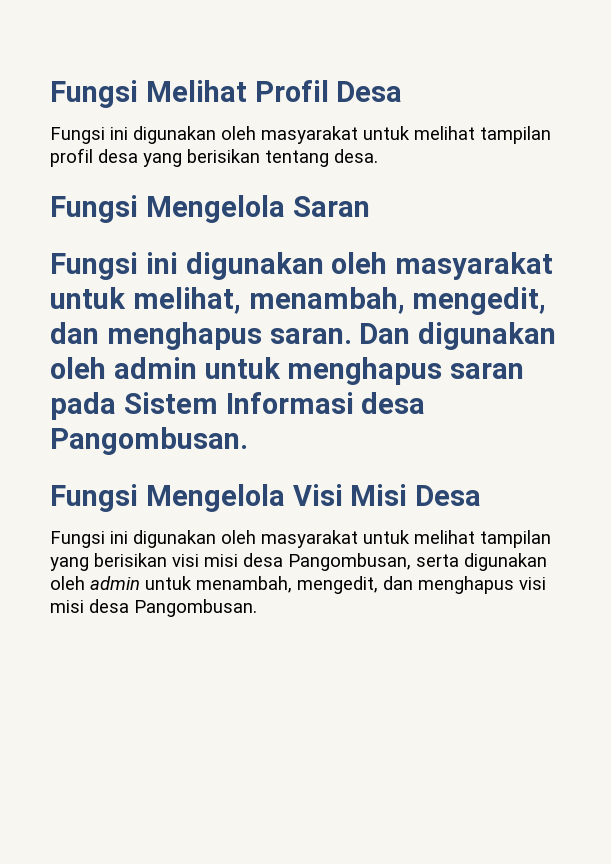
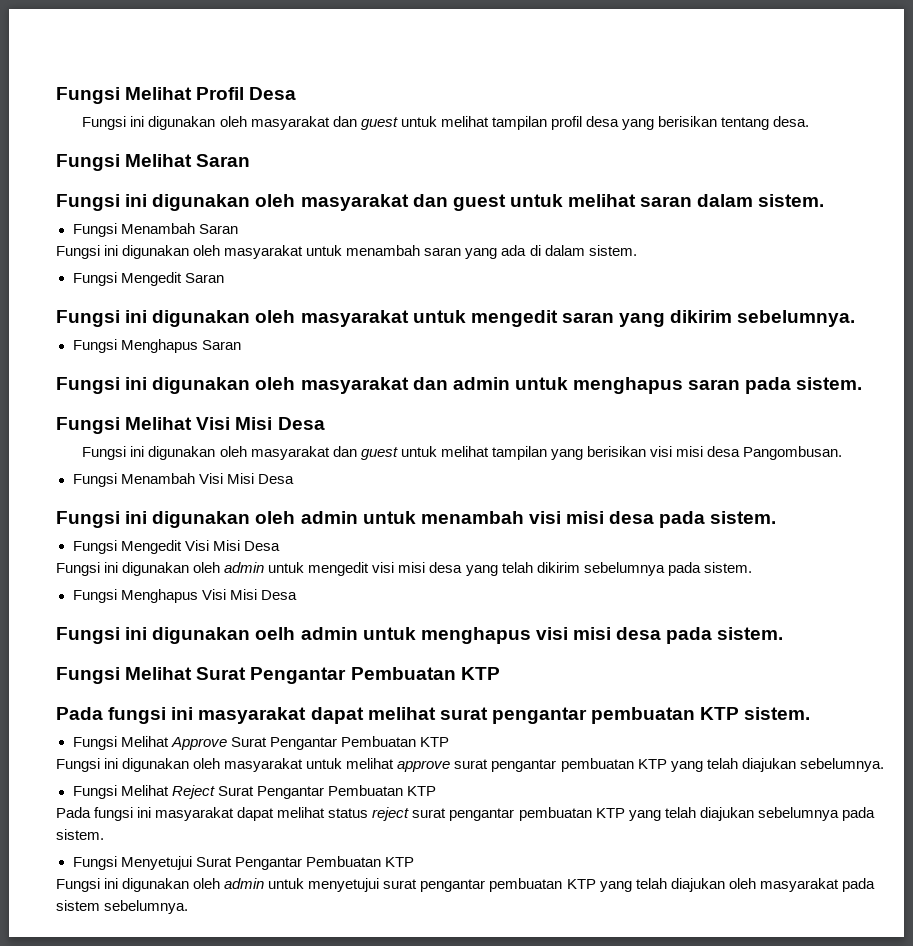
- Fungsi ini digunakan oleh masyarakat untuk melihat tampilan profil desa yang berisikan tentang desa.
+ Fungsi ini digunakan oleh masyarakat dan guest untuk melihat tampilan profil desa yang berisikan tentang desa.
- Fungsi Mengelola Saran
- Fungsi ini digunakan oleh masyarakat untuk melihat, menambah, mengedit, dan menghapus saran. Dan digunakan oleh admin untuk menghapus saran pada Sistem Informasi desa Pangombusan.
- Fungsi Mengelola Visi Misi Desa
+ Fungsi Melihat Saran
+ Fungsi ini digunakan oleh masyarakat dan guest untuk melihat saran dalam sistem.
+ Fungsi Menambah Saran
+ Fungsi ini digunakan oleh masyarakat untuk menambah saran yang ada di dalam sistem.
+ Fungsi Mengedit Saran
+ Fungsi ini digunakan oleh masyarakat untuk mengedit saran yang dikirim sebelumnya.
+ Fungsi Menghapus Saran
+ Fungsi ini digunakan oleh masyarakat dan admin untuk menghapus saran pada sistem.
+ Fungsi Melihat Visi Misi Desa
- Fungsi ini digunakan oleh masyarakat untuk melihat tampilan yang berisikan visi misi desa Pangombusan, serta digunakan oleh admin untuk menambah, mengedit, dan menghapus visi misi desa Pangombusan.
+ Fungsi ini digunakan oleh masyarakat dan guest untuk melihat tampilan yang berisikan visi misi desa Pangombusan.
+ Fungsi Menambah Visi Misi Desa
+ Fungsi ini digunakan oleh admin untuk menambah visi misi desa pada sistem.
+ Fungsi Mengedit Visi Misi Desa
+ Fungsi ini digunakan oleh admin untuk mengedit visi misi desa yang telah dikirim sebelumnya pada sistem.
+ Fungsi Menghapus Visi Misi Desa
+ Fungsi ini digunakan oelh admin untuk menghapus visi misi desa pada sistem.
+ Fungsi Melihat Surat Pengantar Pembuatan KTP
+ Pada fungsi ini masyarakat dapat melihat surat pengantar pembuatan KTP sistem.
+ Fungsi Melihat Approve Surat Pengantar Pembuatan KTP
+ Fungsi ini digunakan oleh masyarakat untuk melihat approve surat pengantar pembuatan KTP yang telah diajukan sebelumnya.
+ Fungsi Melihat Reject Surat Pengantar Pembuatan KTP
+ Pada fungsi ini masyarakat dapat melihat status reject surat pengantar pembuatan KTP yang telah diajukan sebelumnya pada sistem.
+ Fungsi Menyetujui Surat Pengantar Pembuatan KTP
+ Fungsi ini digunakan oleh admin untuk menyetujui surat pengantar pembuatan KTP yang telah diajukan oleh masyarakat pada sistem sebelumnya.

